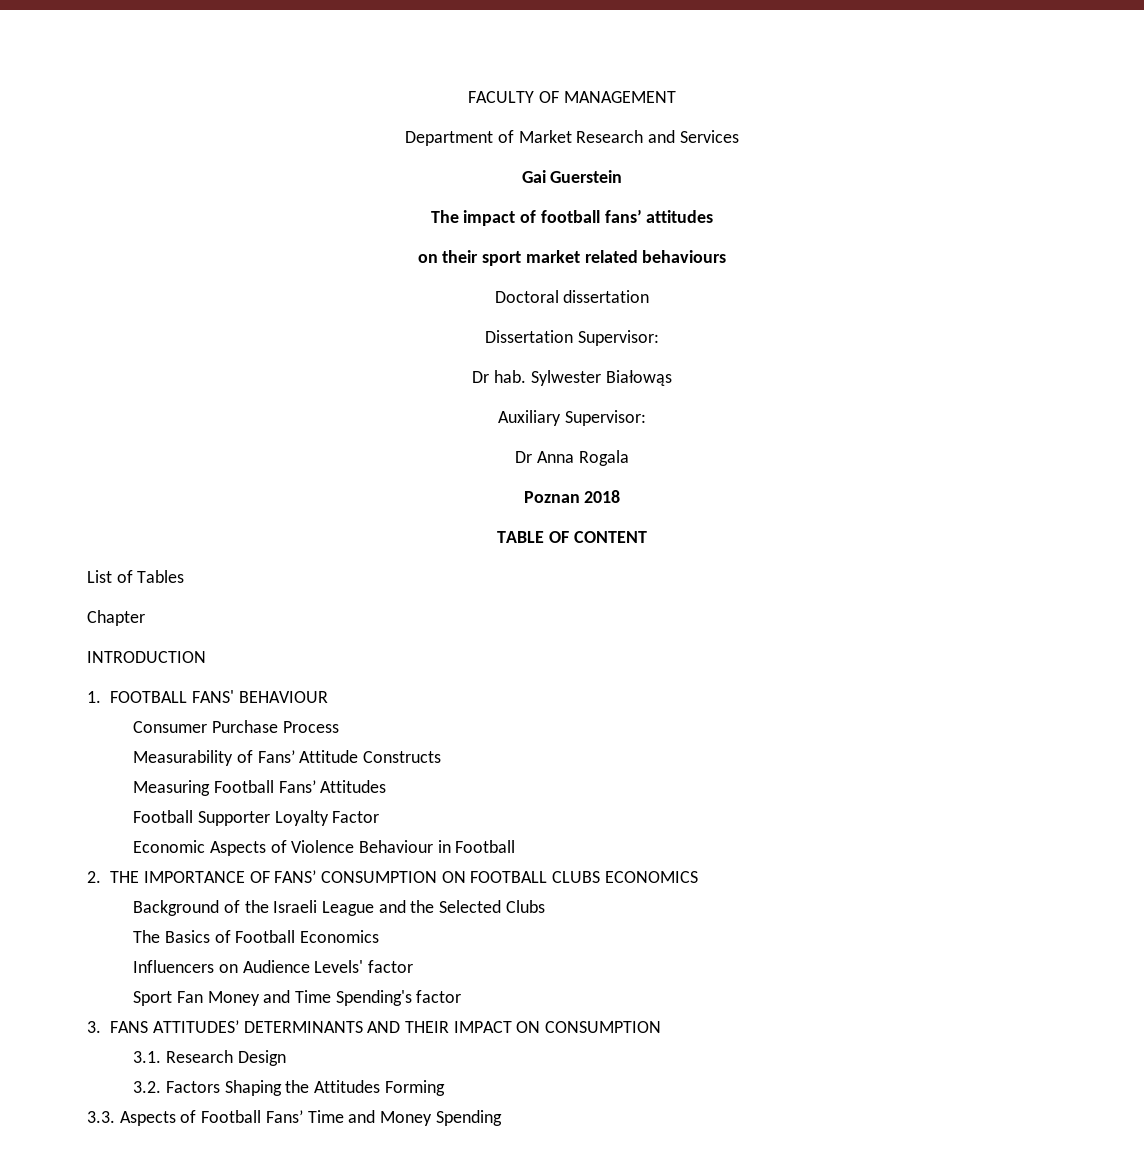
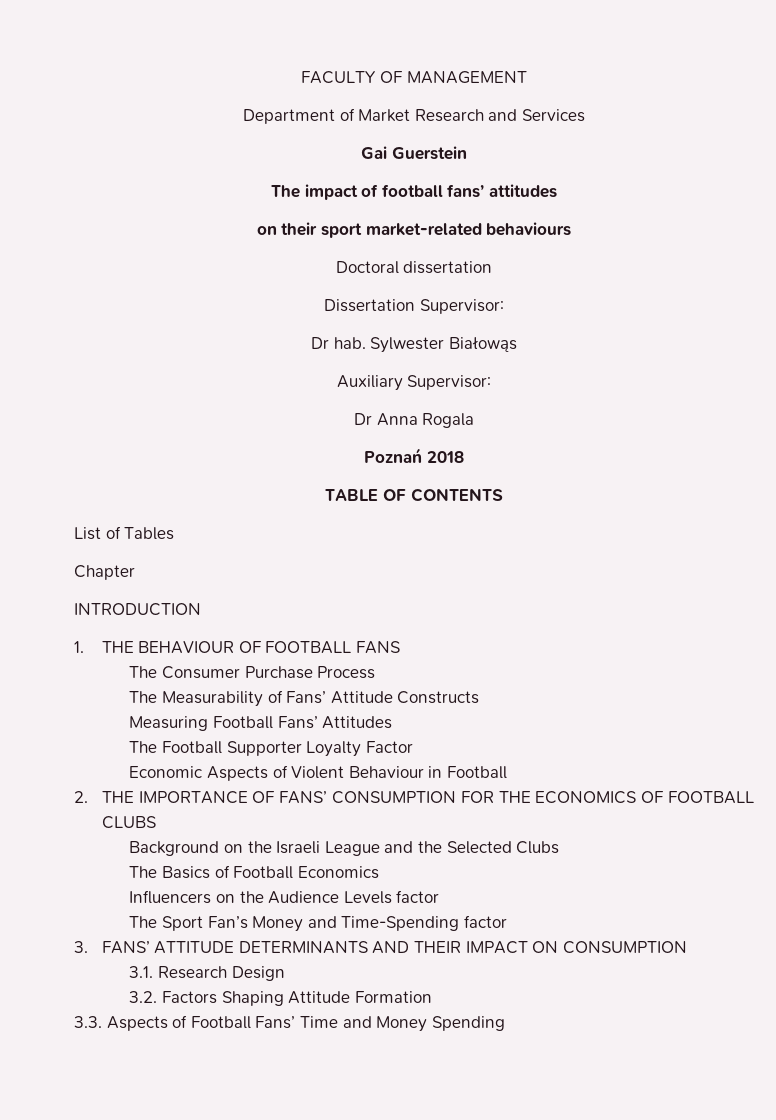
- on their sport market related behaviours
+ on their sport market-related behaviours
- Poznan 2018
+ Poznań 2018
- TABLE OF CONTENT
+ TABLE OF CONTENTS
- 1. FOOTBALL FANS' BEHAVIOUR
- Consumer Purchase Process
+ 1. THE BEHAVIOUR OF FOOTBALL FANS
+ The Consumer Purchase Process
- Measurability of Fans’ Attitude Constructs
+ The Measurability of Fans’ Attitude Constructs
- Football Supporter Loyalty Factor
+ The Football Supporter Loyalty Factor
- Economic Aspects of Violence Behaviour in Football
+ Economic Aspects of Violent Behaviour in Football
- 2. THE IMPORTANCE OF FANS’ CONSUMPTION ON FOOTBALL CLUBS ECONOMICS
+ 2. THE IMPORTANCE OF FANS’ CONSUMPTION FOR THE ECONOMICS OF FOOTBALL CLUBS
- Background of the Israeli League and the Selected Clubs
+ Background on the Israeli League and the Selected Clubs
- Influencers on Audience Levels' factor
- Sport Fan Money and Time Spending's factor
+ Influencers on the Audience Levels factor
+ The Sport Fan’s Money and Time-Spending factor
- 3. FANS ATTITUDES’ DETERMINANTS AND THEIR IMPACT ON CONSUMPTION
+ 3. FANS’ ATTITUDE DETERMINANTS AND THEIR IMPACT ON CONSUMPTION
- 3.2. Factors Shaping the Attitudes Forming
+ 3.2. Factors Shaping Attitude Formation

